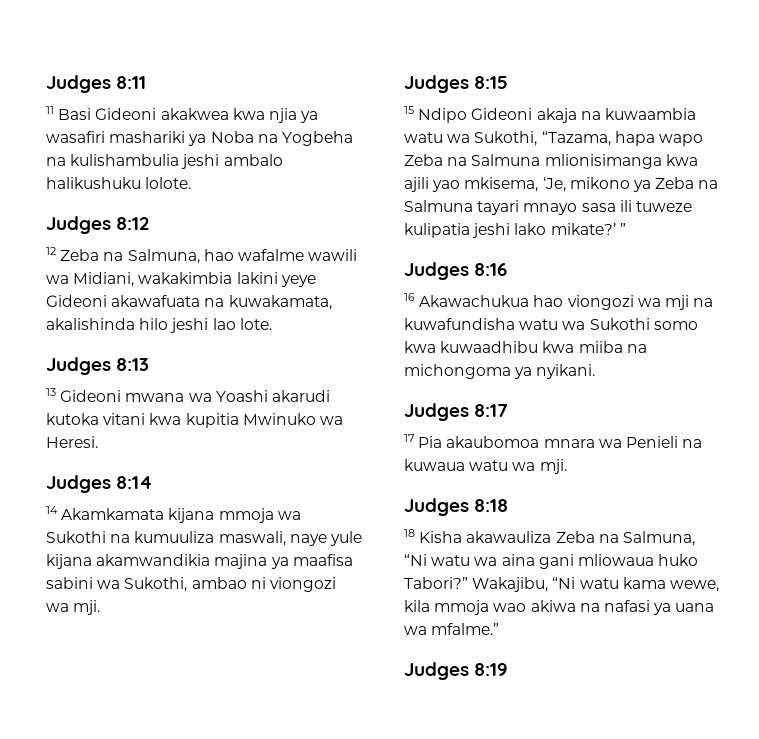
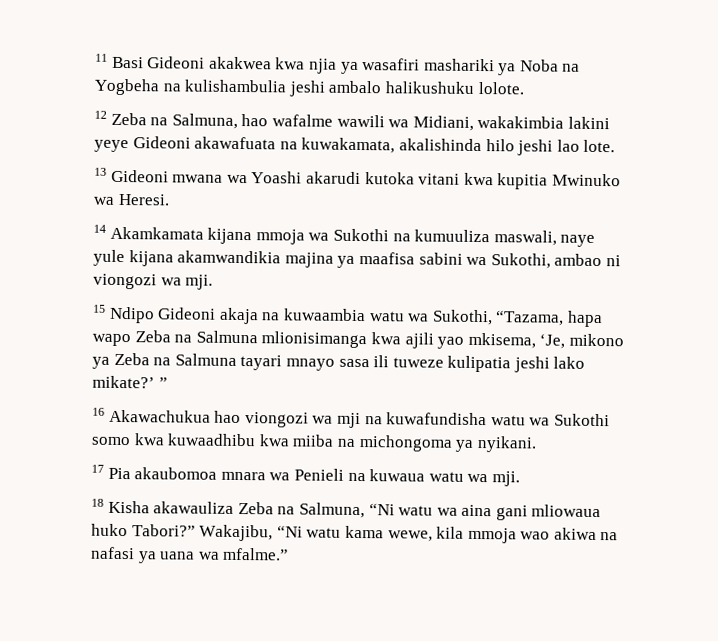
- Judges 8:11
- Judges 8:12
- Judges 8:13
- Judges 8:14
- Judges 8:15
- Judges 8:16
- Judges 8:17
- Judges 8:18
- Judges 8:19

